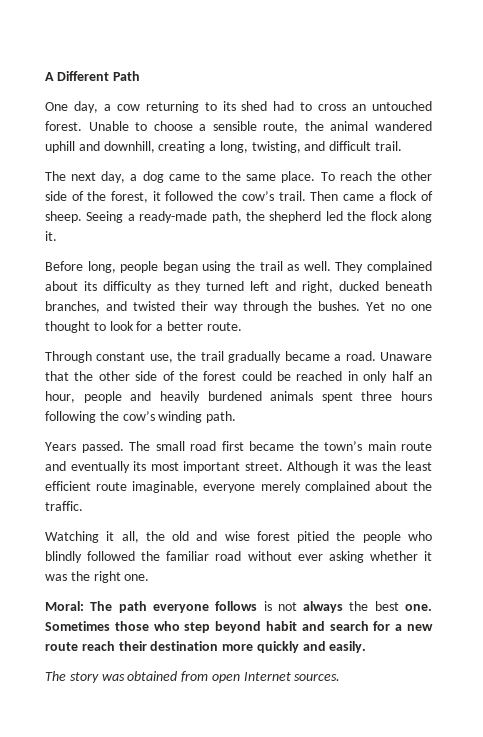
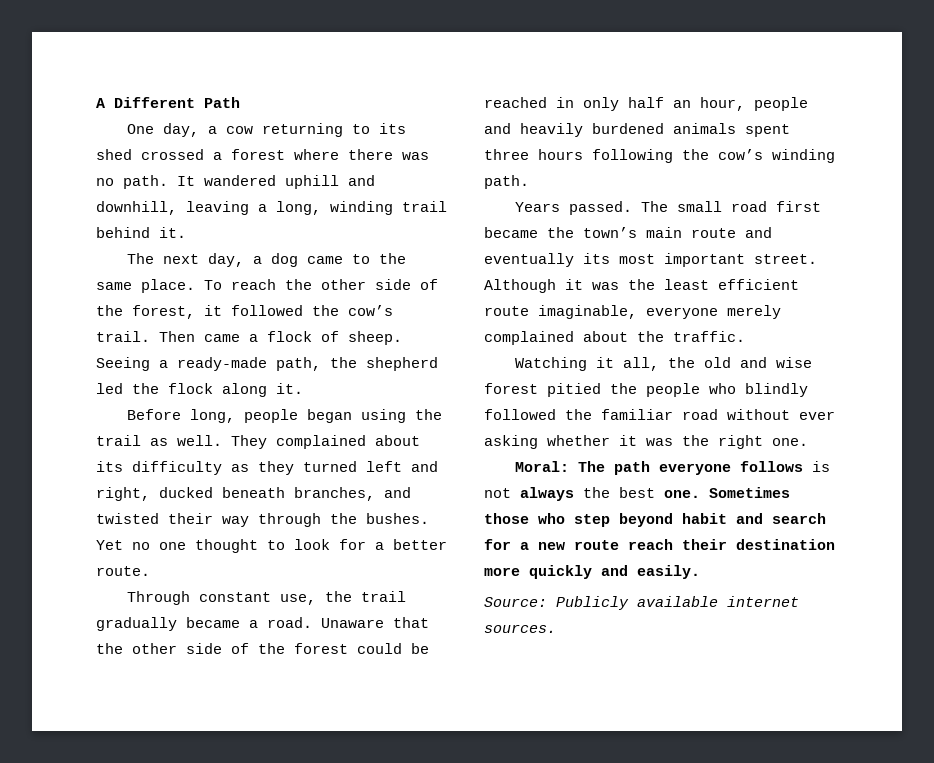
- One day, a cow returning to its shed had to cross an untouched forest. Unable to choose a sensible route, the animal wandered uphill and downhill, creating a long, twisting, and difficult trail.
+ One day, a cow returning to its shed crossed a forest where there was no path. It wandered uphill and downhill, leaving a long, winding trail behind it.
- The story was obtained from open Internet sources.
+ Source: Publicly available internet sources.

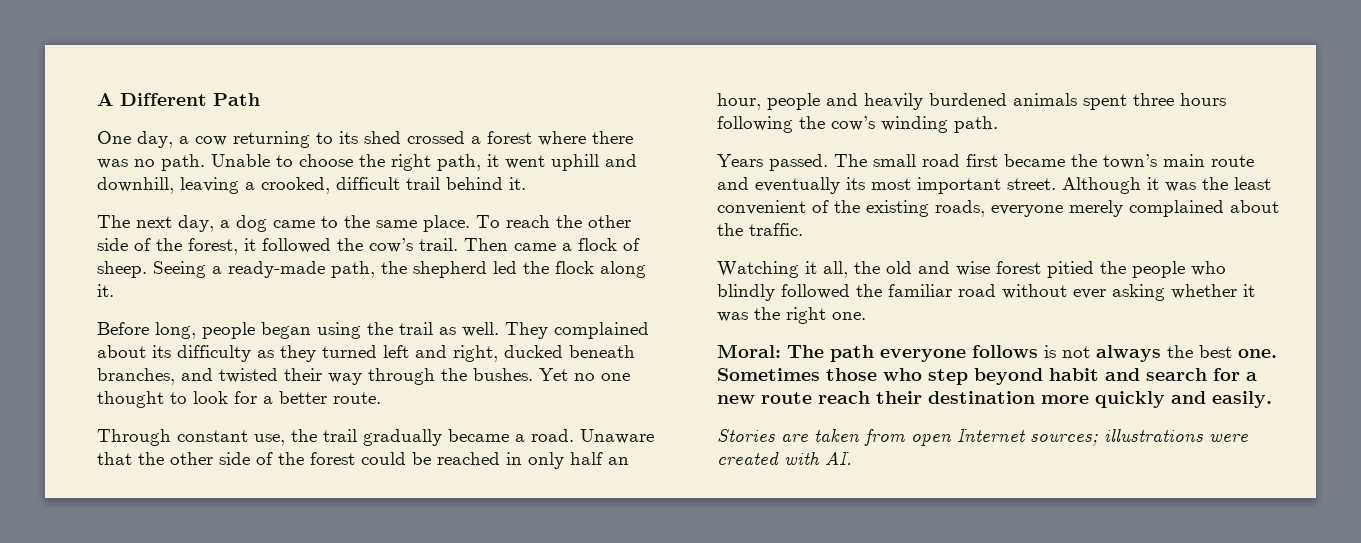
- It wandered uphill and downhill, leaving a long, winding trail behind it.
+ Unable to choose the right path, it went uphill and downhill, leaving a crooked, difficult trail behind it.
- Although it was the least efficient route imaginable, everyone merely complained about the traffic.
+ Although it was the least convenient of the existing roads, everyone merely complained about the traffic.
- Source: Publicly available internet sources.
+ Stories are taken from open Internet sources; illustrations were created with AI.

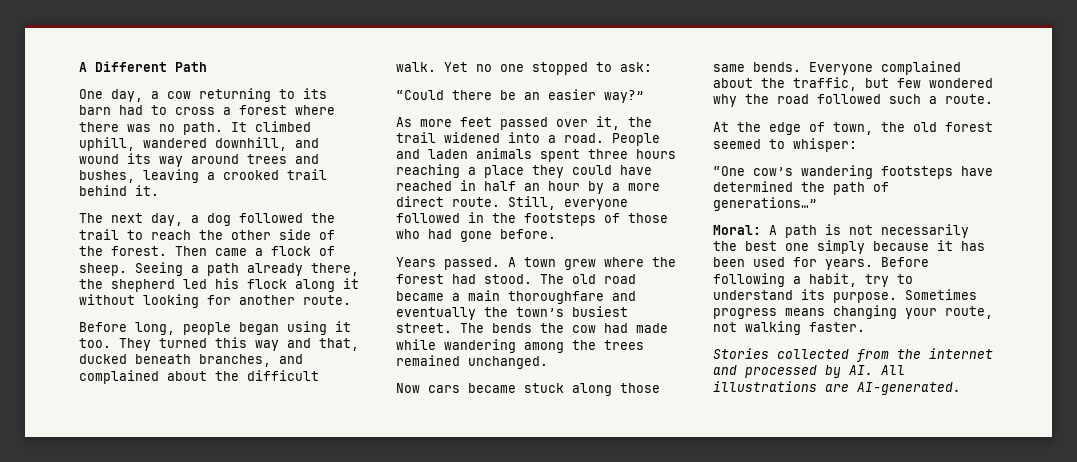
- One day, a cow returning to its shed crossed a forest where there was no path.
+ One day, a cow returning to its barn had to cross a forest where there was no path.
- Unable to choose the right path, it went uphill and downhill, leaving a crooked, difficult trail behind it.
+ It climbed uphill, wandered downhill, and wound its way around trees and bushes, leaving a crooked trail behind it.
- The next day, a dog came to the same place. To reach the other side of the forest, it followed the cow’s trail.
+ The next day, a dog followed the trail to reach the other side of the forest.
- Seeing a ready-made path, the shepherd led the flock along it.
+ Seeing a path already there, the shepherd led his flock along it without looking for another route.
- Before long, people began using the trail as well. They complained about its difficulty as they turned left and right, ducked beneath branches, and twisted their way through the bushes. Yet no one thought to look for a better route.
- Through constant use, the trail gradually became a road. Unaware that the other side of the forest could be reached in only half an hour, people and heavily burdened animals spent three hours following the cow’s winding path.
- Years passed. The small road first became the town’s main route and eventually its most important street. Although it was the least convenient of the existing roads, everyone merely complained about the traffic.
- Watching it all, the old and wise forest pitied the people who blindly followed the familiar road without ever asking whether it was the right one.
- Moral: The path everyone follows is not always the best one. Sometimes those who step beyond habit and search for a new route reach their destination more quickly and easily.
- Stories are taken from open Internet sources; illustrations were created with AI.
+ Before long, people began using it too. They turned this way and that, ducked beneath branches, and complained about the difficult walk. Yet no one stopped to ask:
+ “Could there be an easier way?”
+ As more feet passed over it, the trail widened into a road. People and laden animals spent three hours reaching a place they could have reached in half an hour by a more direct route. Still, everyone followed in the footsteps of those who had gone before.
+ Years passed. A town grew where the forest had stood. The old road became a main thoroughfare and eventually the town’s busiest street. The bends the cow had made while wandering among the trees remained unchanged.
+ Now cars became stuck along those same bends. Everyone complained about the traffic, but few wondered why the road followed such a route.
+ At the edge of town, the old forest seemed to whisper:
+ “One cow’s wandering footsteps have determined the path of generations…”
+ Moral: A path is not necessarily the best one simply because it has been used for years. Before following a habit, try to understand its purpose. Sometimes progress means changing your route, not walking faster.
+ Stories collected from the internet and processed by AI. All illustrations are AI-generated.

